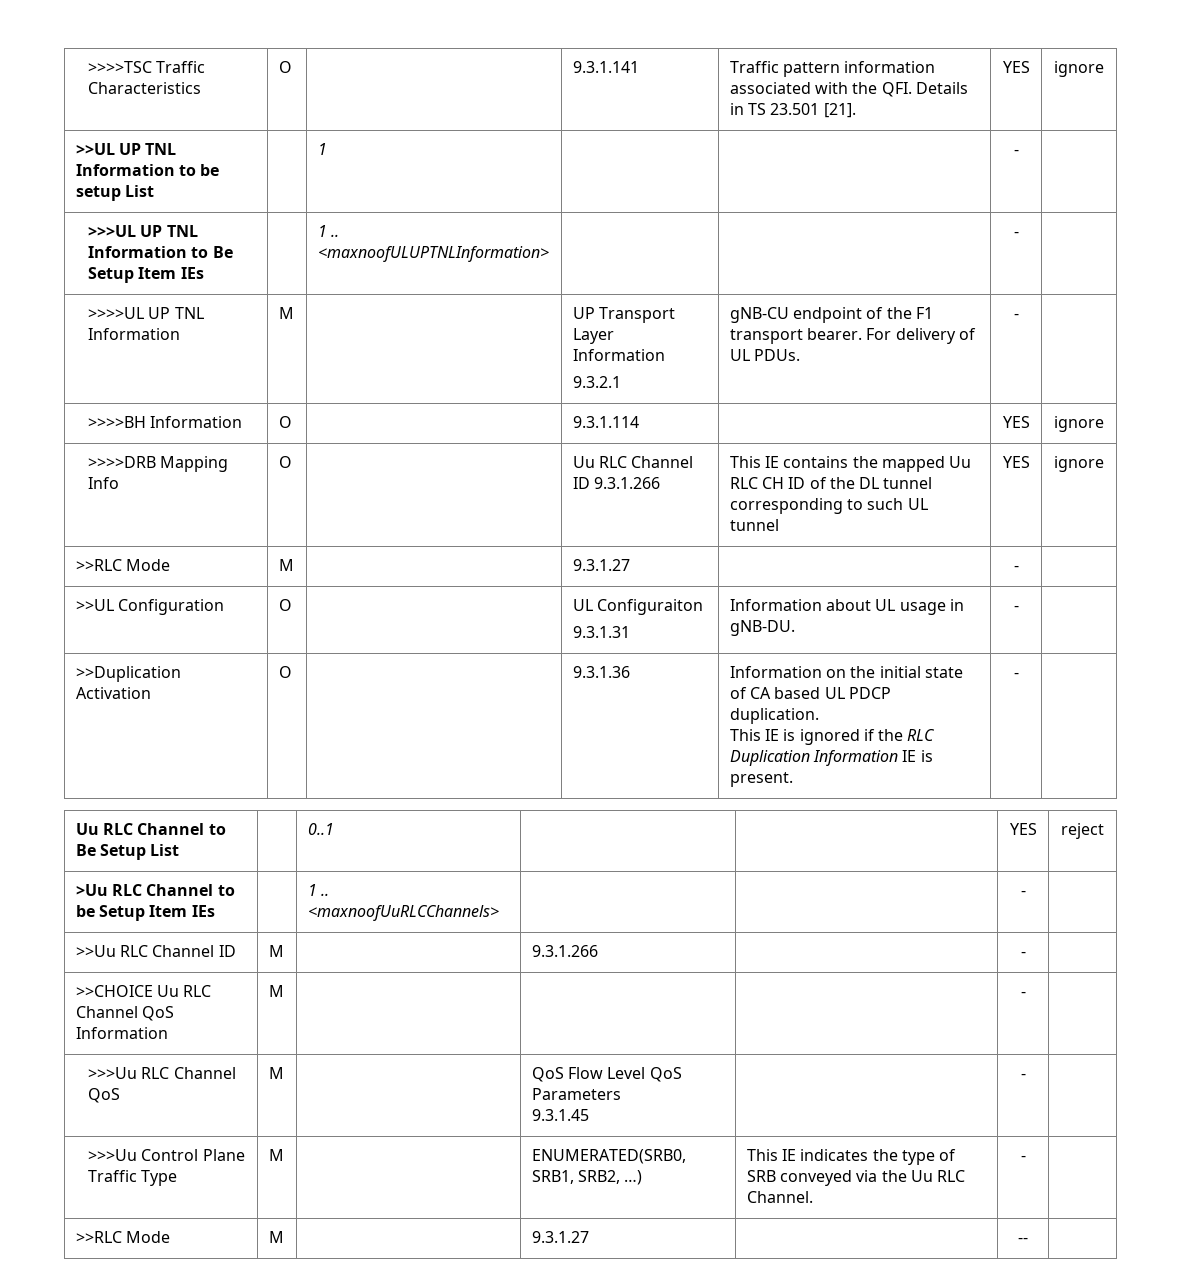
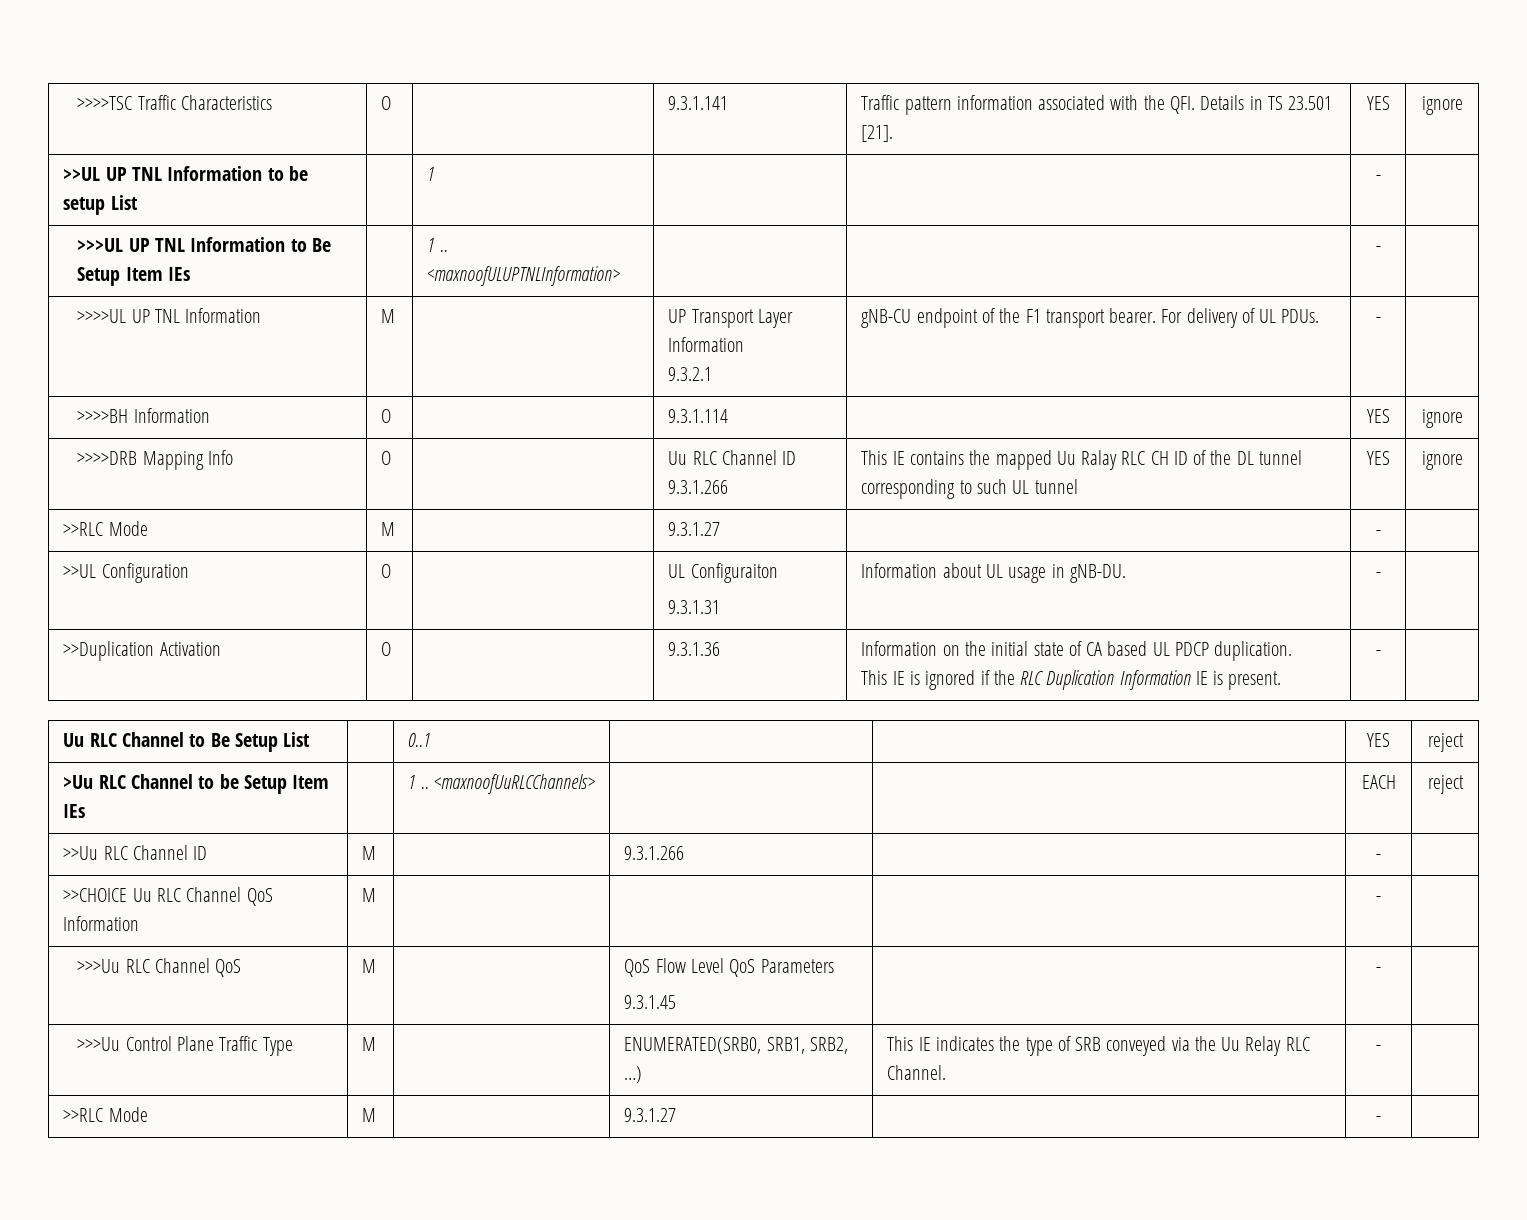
- >>>>DRB Mapping Info | O | | Uu RLC Channel ID 9.3.1.266 | This IE contains the mapped Uu RLC CH ID of the DL tunnel corresponding to such UL tunnel | YES | ignore
+ >>>>DRB Mapping Info | O | | Uu RLC Channel ID 9.3.1.266 | This IE contains the mapped Uu Ralay RLC CH ID of the DL tunnel corresponding to such UL tunnel | YES | ignore
- >Uu RLC Channel to be Setup Item IEs | | 1 .. <maxnoofUuRLCChannels> | | | - |
+ >Uu RLC Channel to be Setup Item IEs | | 1 .. <maxnoofUuRLCChannels> | | | EACH | reject
- >>>Uu Control Plane Traffic Type | M | | ENUMERATED(SRB0, SRB1, SRB2, …) | This IE indicates the type of SRB conveyed via the Uu RLC Channel. | - |
- >>RLC Mode | M | | 9.3.1.27 | | -- |
+ >>>Uu Control Plane Traffic Type | M | | ENUMERATED(SRB0, SRB1, SRB2, …) | This IE indicates the type of SRB conveyed via the Uu Relay RLC Channel. | - |
+ >>RLC Mode | M | | 9.3.1.27 | | - |

